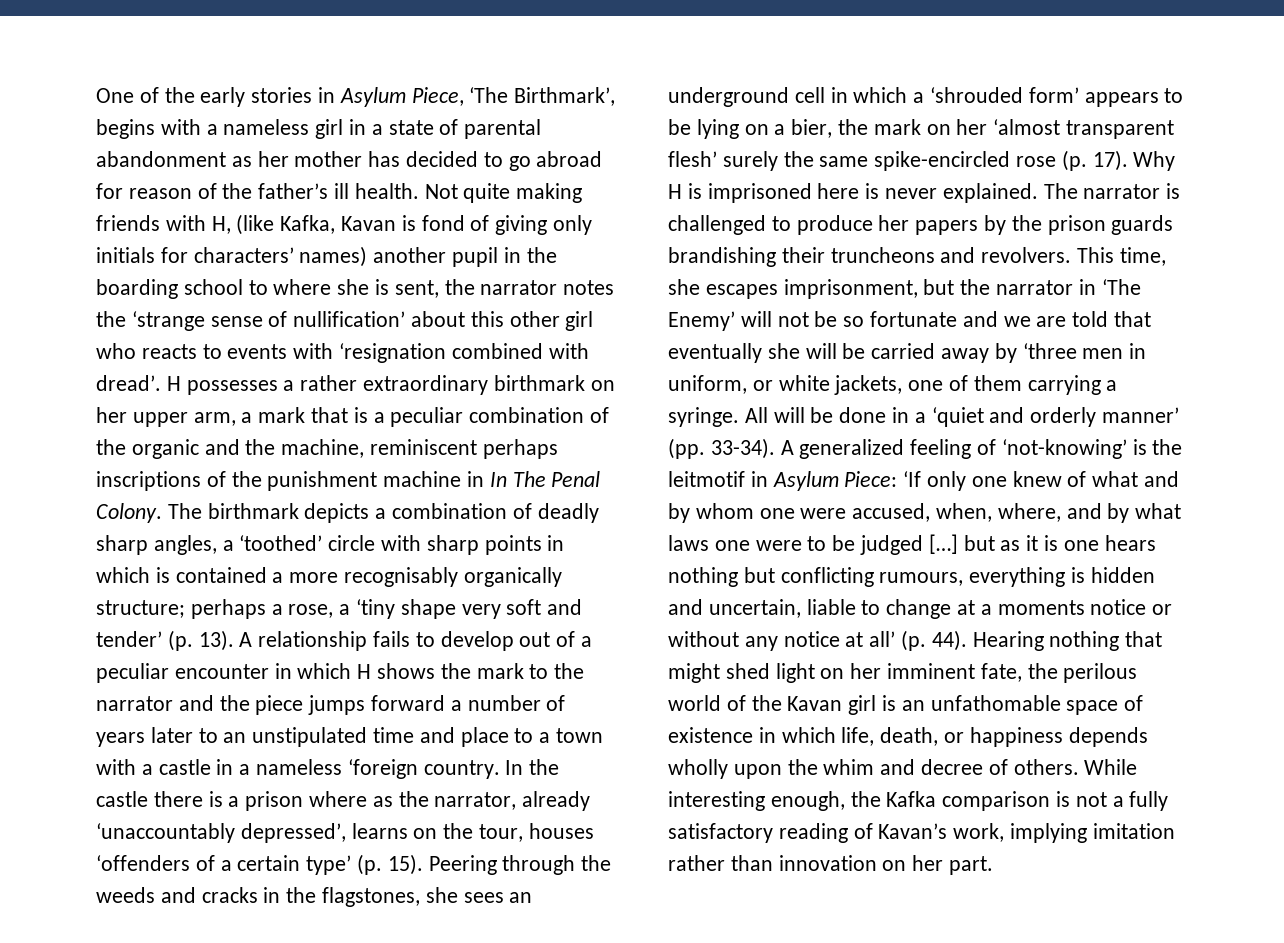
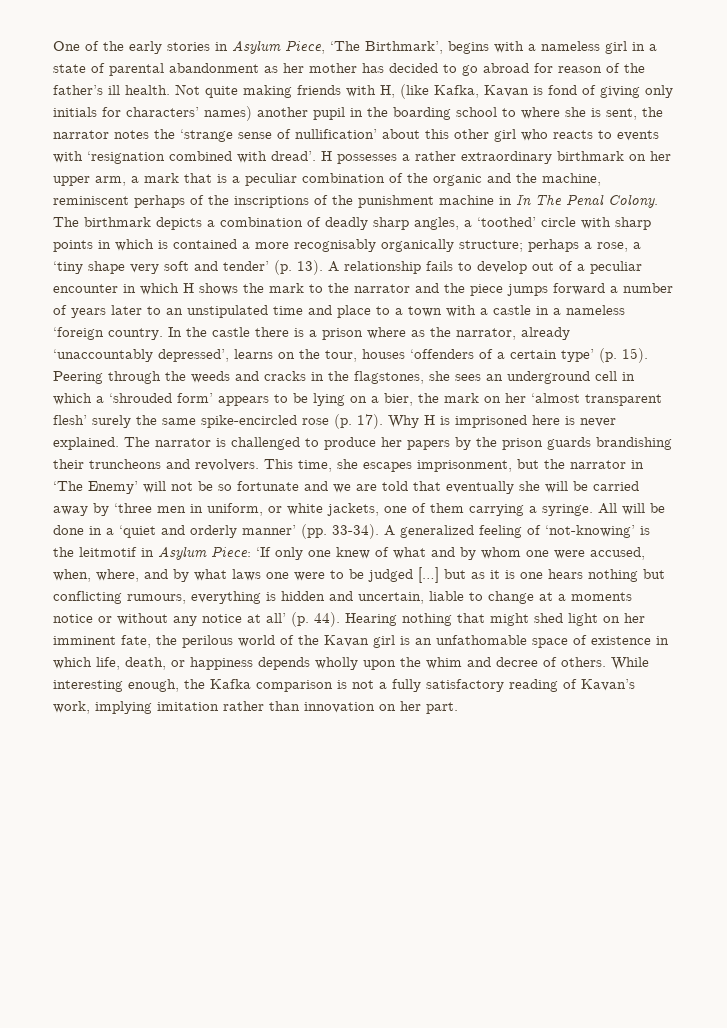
- H possesses a rather extraordinary birthmark on her upper arm, a mark that is a peculiar combination of the organic and the machine, reminiscent perhaps inscriptions of the punishment machine in In The Penal Colony.
+ H possesses a rather extraordinary birthmark on her upper arm, a mark that is a peculiar combination of the organic and the machine, reminiscent perhaps of the inscriptions of the punishment machine in In The Penal Colony.

